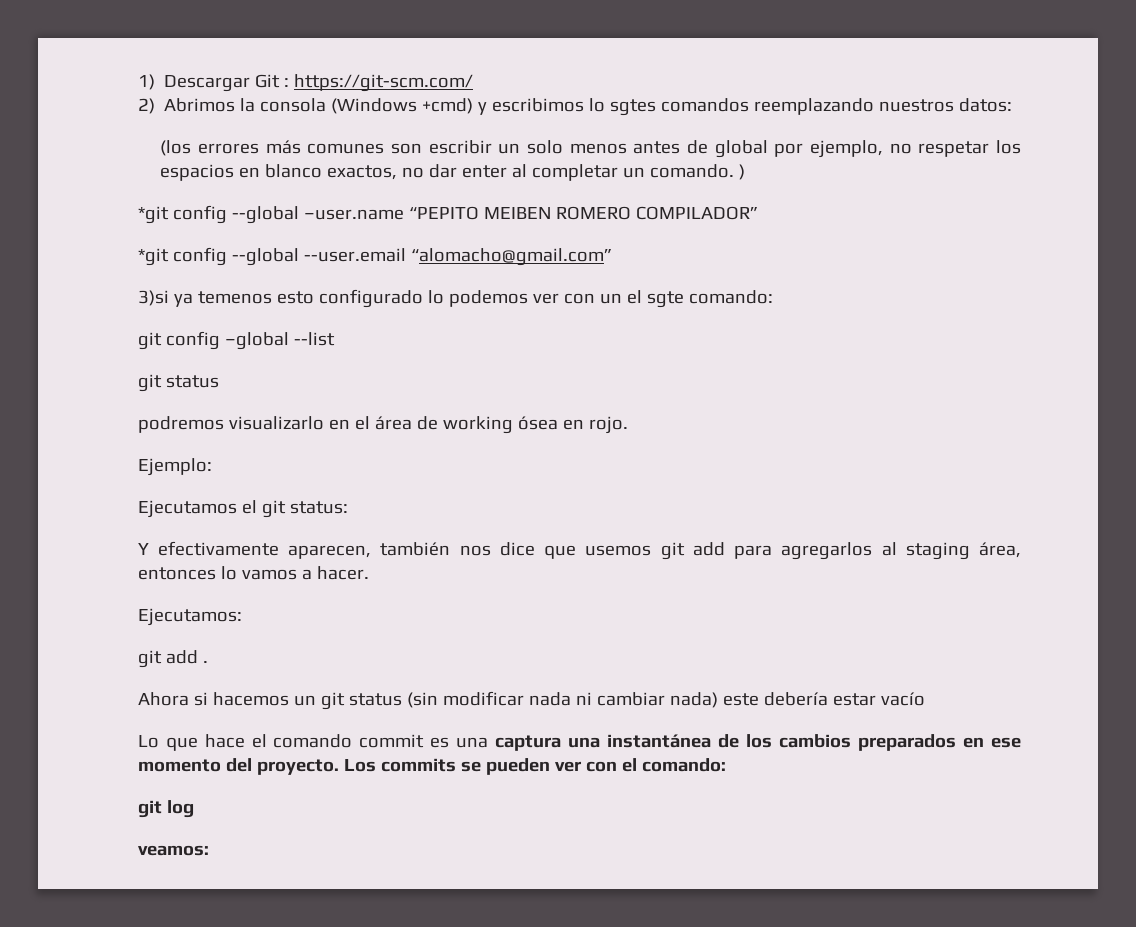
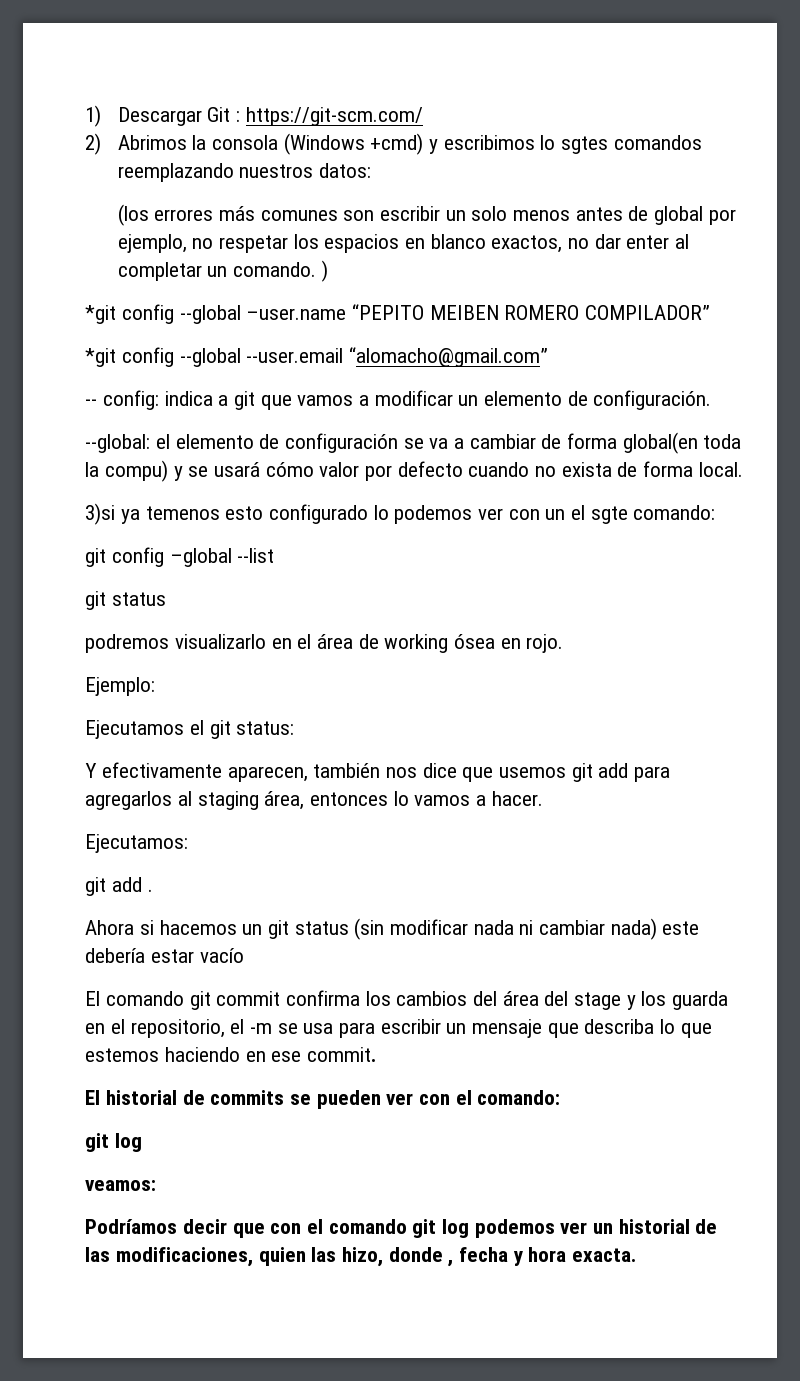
+ -- config: indica a git que vamos a modificar un elemento de configuración.
+ --global: el elemento de configuración se va a cambiar de forma global(en toda la compu) y se usará cómo valor por defecto cuando no exista de forma local.
- Lo que hace el comando commit es una captura una instantánea de los cambios preparados en ese momento del proyecto. Los commits se pueden ver con el comando:
+ El comando git commit confirma los cambios del área del stage y los guarda en el repositorio, el -m se usa para escribir un mensaje que describa lo que estemos haciendo en ese commit.
+ El historial de commits se pueden ver con el comando:
+ Podríamos decir que con el comando git log podemos ver un historial de las modificaciones, quien las hizo, donde , fecha y hora exacta.

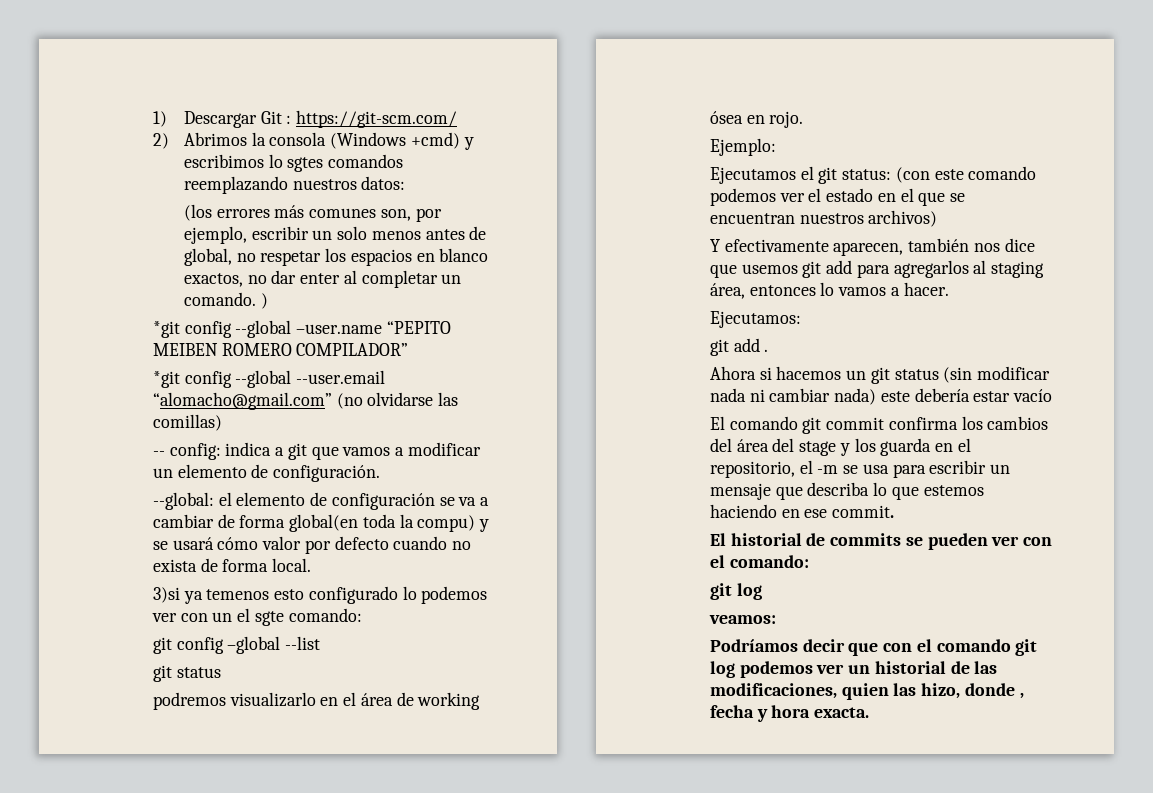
- (los errores más comunes son escribir un solo menos antes de global por ejemplo, no respetar los espacios en blanco exactos, no dar enter al completar un comando. )
+ (los errores más comunes son, por ejemplo, escribir un solo menos antes de global, no respetar los espacios en blanco exactos, no dar enter al completar un comando. )
- *git config --global --user.email “alomacho@gmail.com”
+ *git config --global --user.email “alomacho@gmail.com” (no olvidarse las comillas)
- Ejecutamos el git status:
+ Ejecutamos el git status: (con este comando podemos ver el estado en el que se encuentran nuestros archivos)

